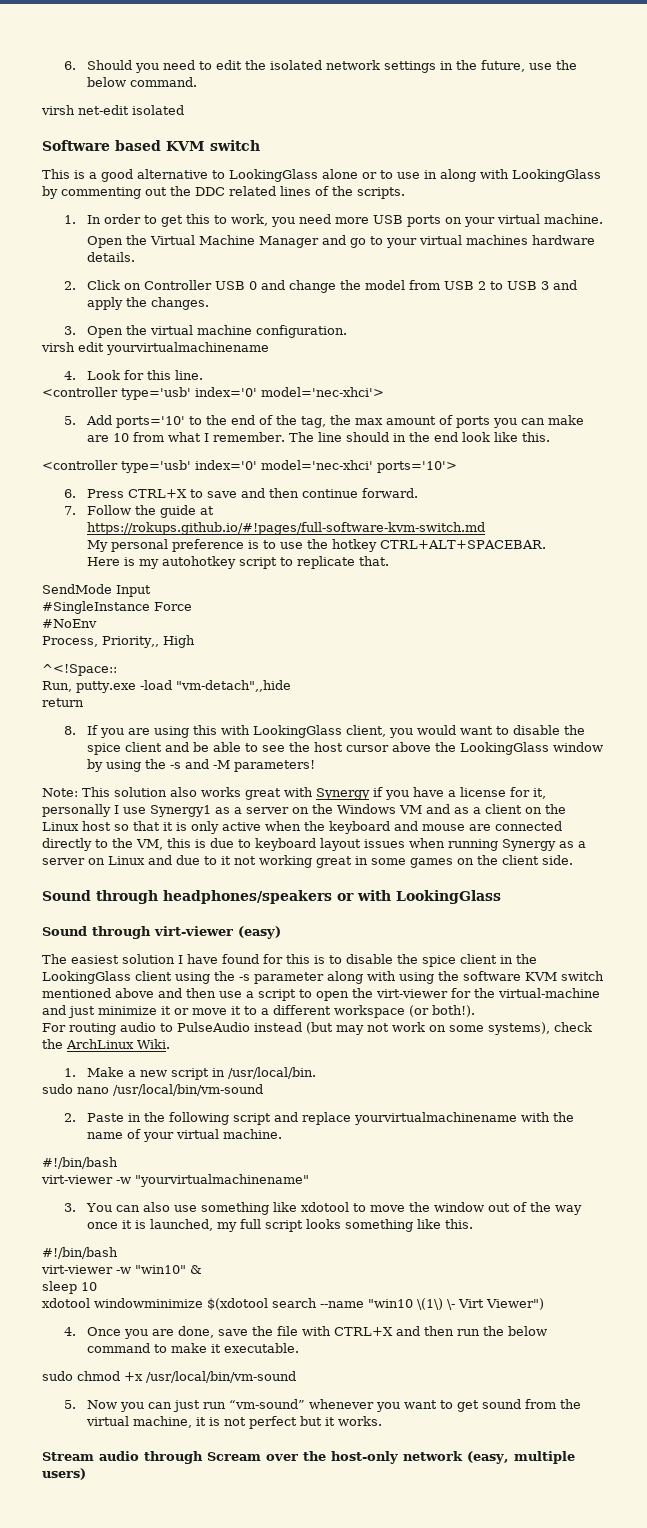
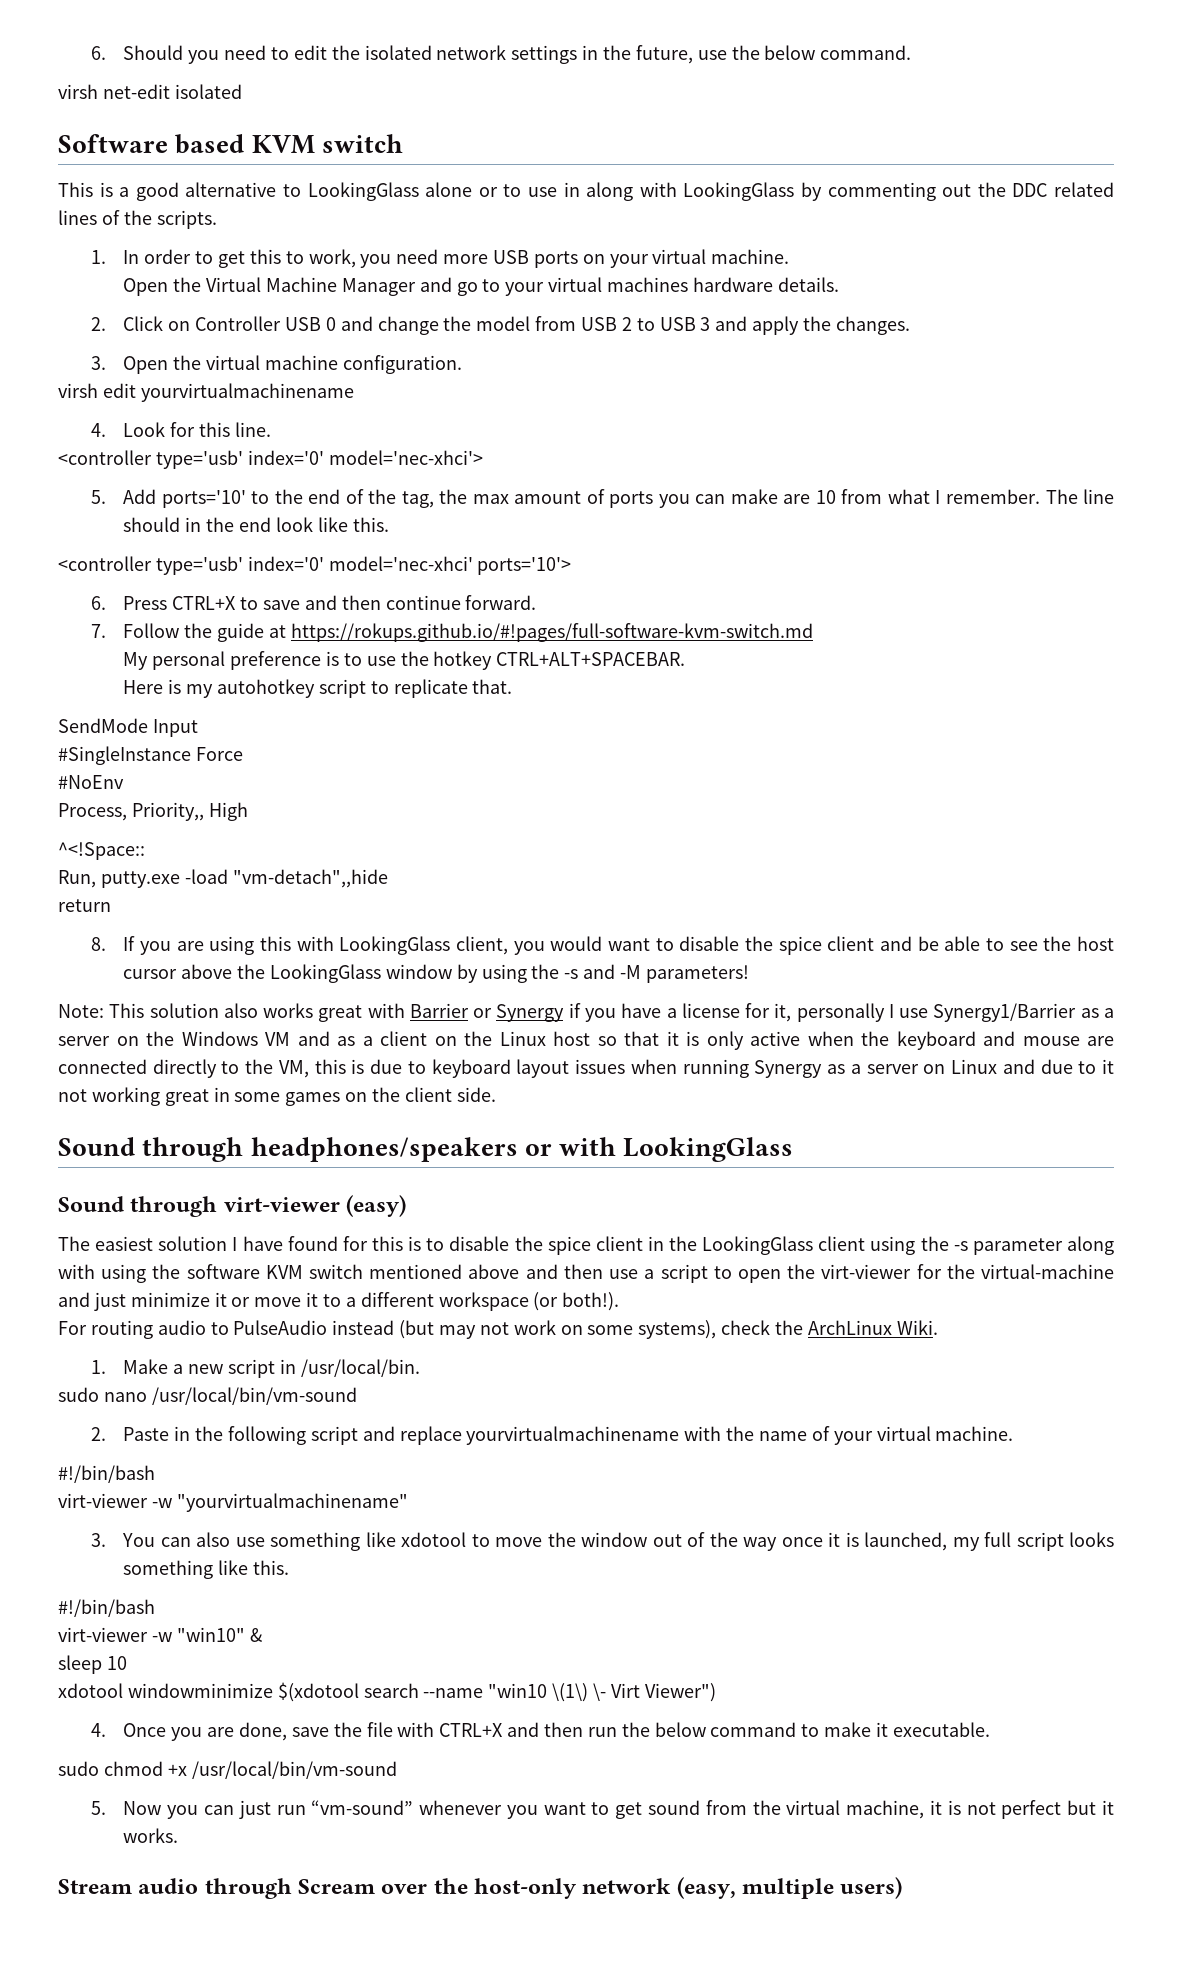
- This solution also works great with Synergy if you have a license for it, personally I use Synergy1 as a server on the Windows VM and as a client on the Linux host so that it is only active when the keyboard and mouse are connected directly to the VM, this is due to keyboard layout issues when running Synergy as a server on Linux and due to it not working great in some games on the client side.
+ This solution also works great with Barrier or Synergy if you have a license for it, personally I use Synergy1/Barrier as a server on the Windows VM and as a client on the Linux host so that it is only active when the keyboard and mouse are connected directly to the VM, this is due to keyboard layout issues when running Synergy as a server on Linux and due to it not working great in some games on the client side.

